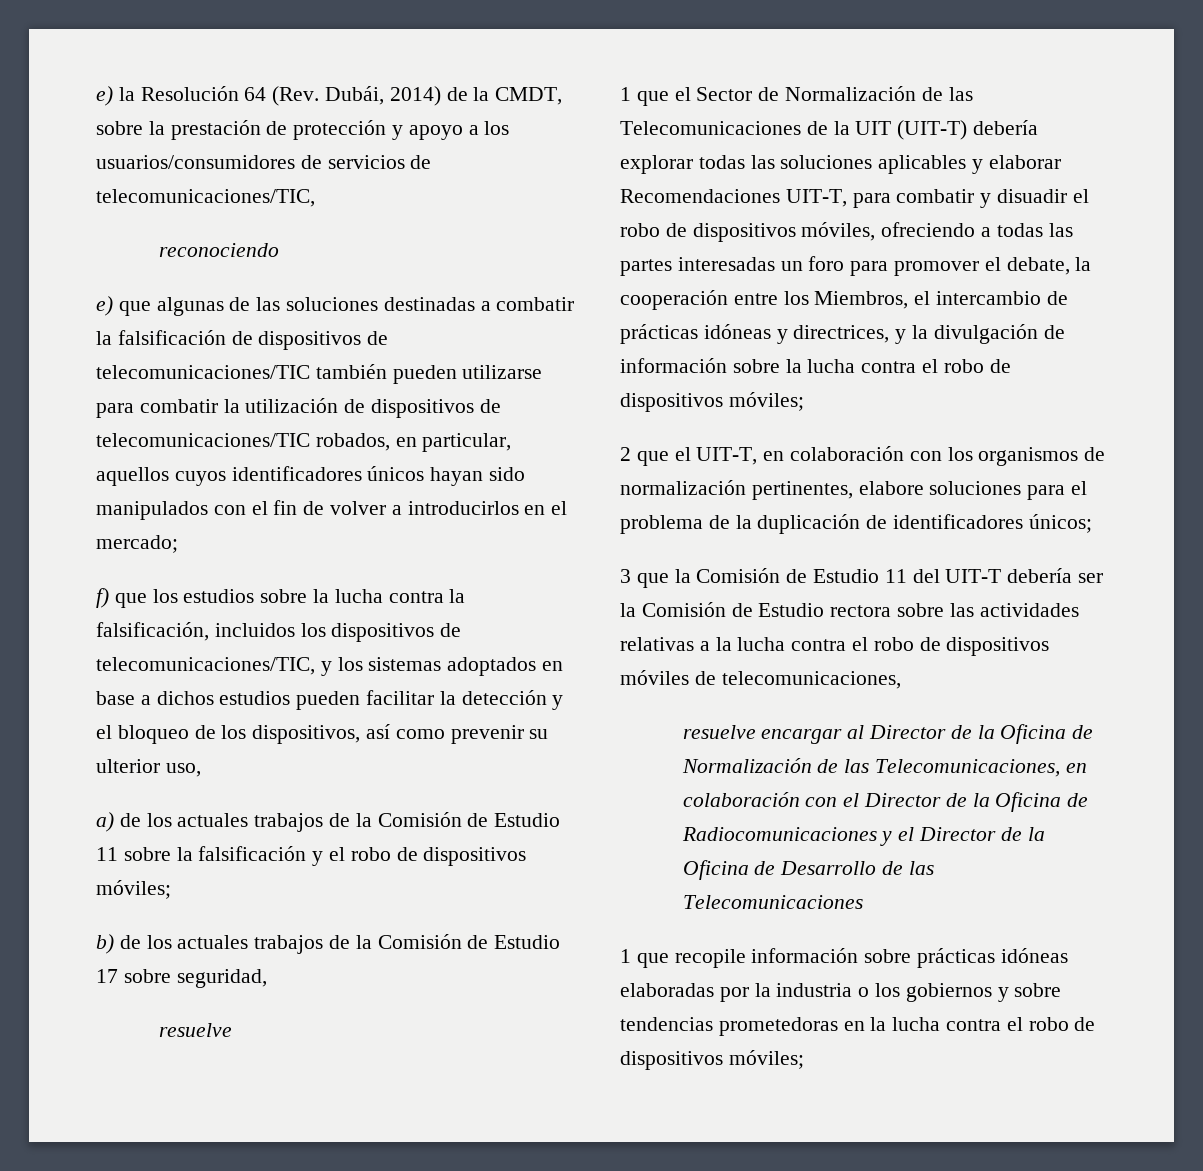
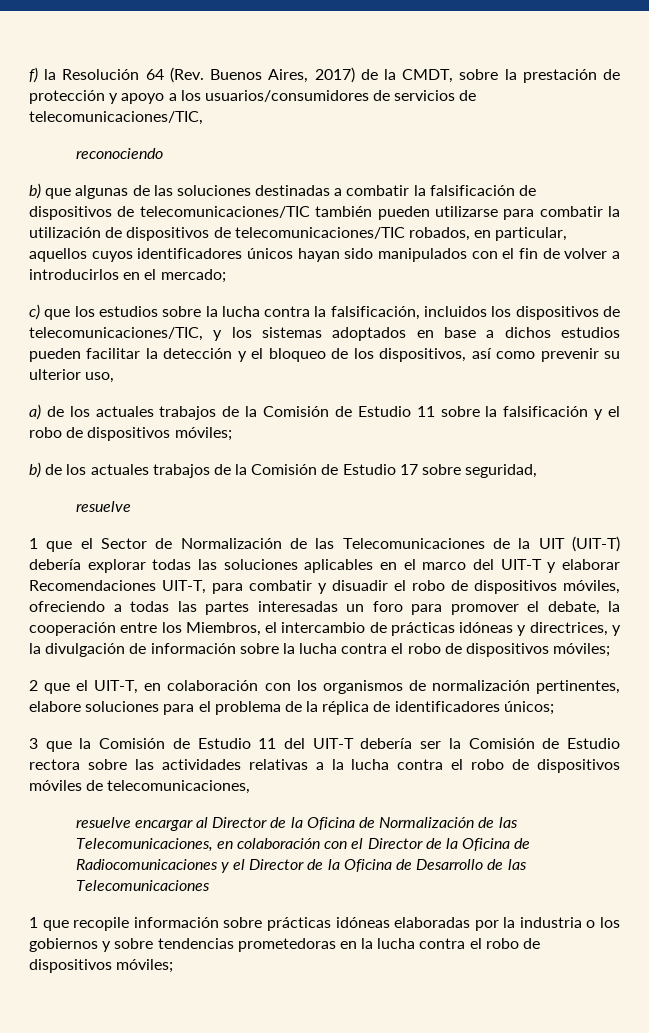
- e) la Resolución 64 (Rev. Dubái, 2014) de la CMDT, sobre la prestación de protección y apoyo a los usuarios/consumidores de servicios de telecomunicaciones/TIC,
+ f) la Resolución 64 (Rev. Buenos Aires, 2017) de la CMDT, sobre la prestación de protección y apoyo a los usuarios/consumidores de servicios de telecomunicaciones/TIC,
- e) que algunas de las soluciones destinadas a combatir la falsificación de dispositivos de telecomunicaciones/TIC también pueden utilizarse para combatir la utilización de dispositivos de telecomunicaciones/TIC robados, en particular, aquellos cuyos identificadores únicos hayan sido manipulados con el fin de volver a introducirlos en el mercado;
+ b) que algunas de las soluciones destinadas a combatir la falsificación de dispositivos de telecomunicaciones/TIC también pueden utilizarse para combatir la utilización de dispositivos de telecomunicaciones/TIC robados, en particular, aquellos cuyos identificadores únicos hayan sido manipulados con el fin de volver a introducirlos en el mercado;
- f) que los estudios sobre la lucha contra la falsificación, incluidos los dispositivos de telecomunicaciones/TIC, y los sistemas adoptados en base a dichos estudios pueden facilitar la detección y el bloqueo de los dispositivos, así como prevenir su ulterior uso,
+ c) que los estudios sobre la lucha contra la falsificación, incluidos los dispositivos de telecomunicaciones/TIC, y los sistemas adoptados en base a dichos estudios pueden facilitar la detección y el bloqueo de los dispositivos, así como prevenir su ulterior uso,
- 1 que el Sector de Normalización de las Telecomunicaciones de la UIT (UIT-T) debería explorar todas las soluciones aplicables y elaborar Recomendaciones UIT-T, para combatir y disuadir el robo de dispositivos móviles, ofreciendo a todas las partes interesadas un foro para promover el debate, la cooperación entre los Miembros, el intercambio de prácticas idóneas y directrices, y la divulgación de información sobre la lucha contra el robo de dispositivos móviles;
+ 1 que el Sector de Normalización de las Telecomunicaciones de la UIT (UIT-T) debería explorar todas las soluciones aplicables en el marco del UIT-T y elaborar Recomendaciones UIT-T, para combatir y disuadir el robo de dispositivos móviles, ofreciendo a todas las partes interesadas un foro para promover el debate, la cooperación entre los Miembros, el intercambio de prácticas idóneas y directrices, y la divulgación de información sobre la lucha contra el robo de dispositivos móviles;
- 2 que el UIT-T, en colaboración con los organismos de normalización pertinentes, elabore soluciones para el problema de la duplicación de identificadores únicos;
+ 2 que el UIT-T, en colaboración con los organismos de normalización pertinentes, elabore soluciones para el problema de la réplica de identificadores únicos;

